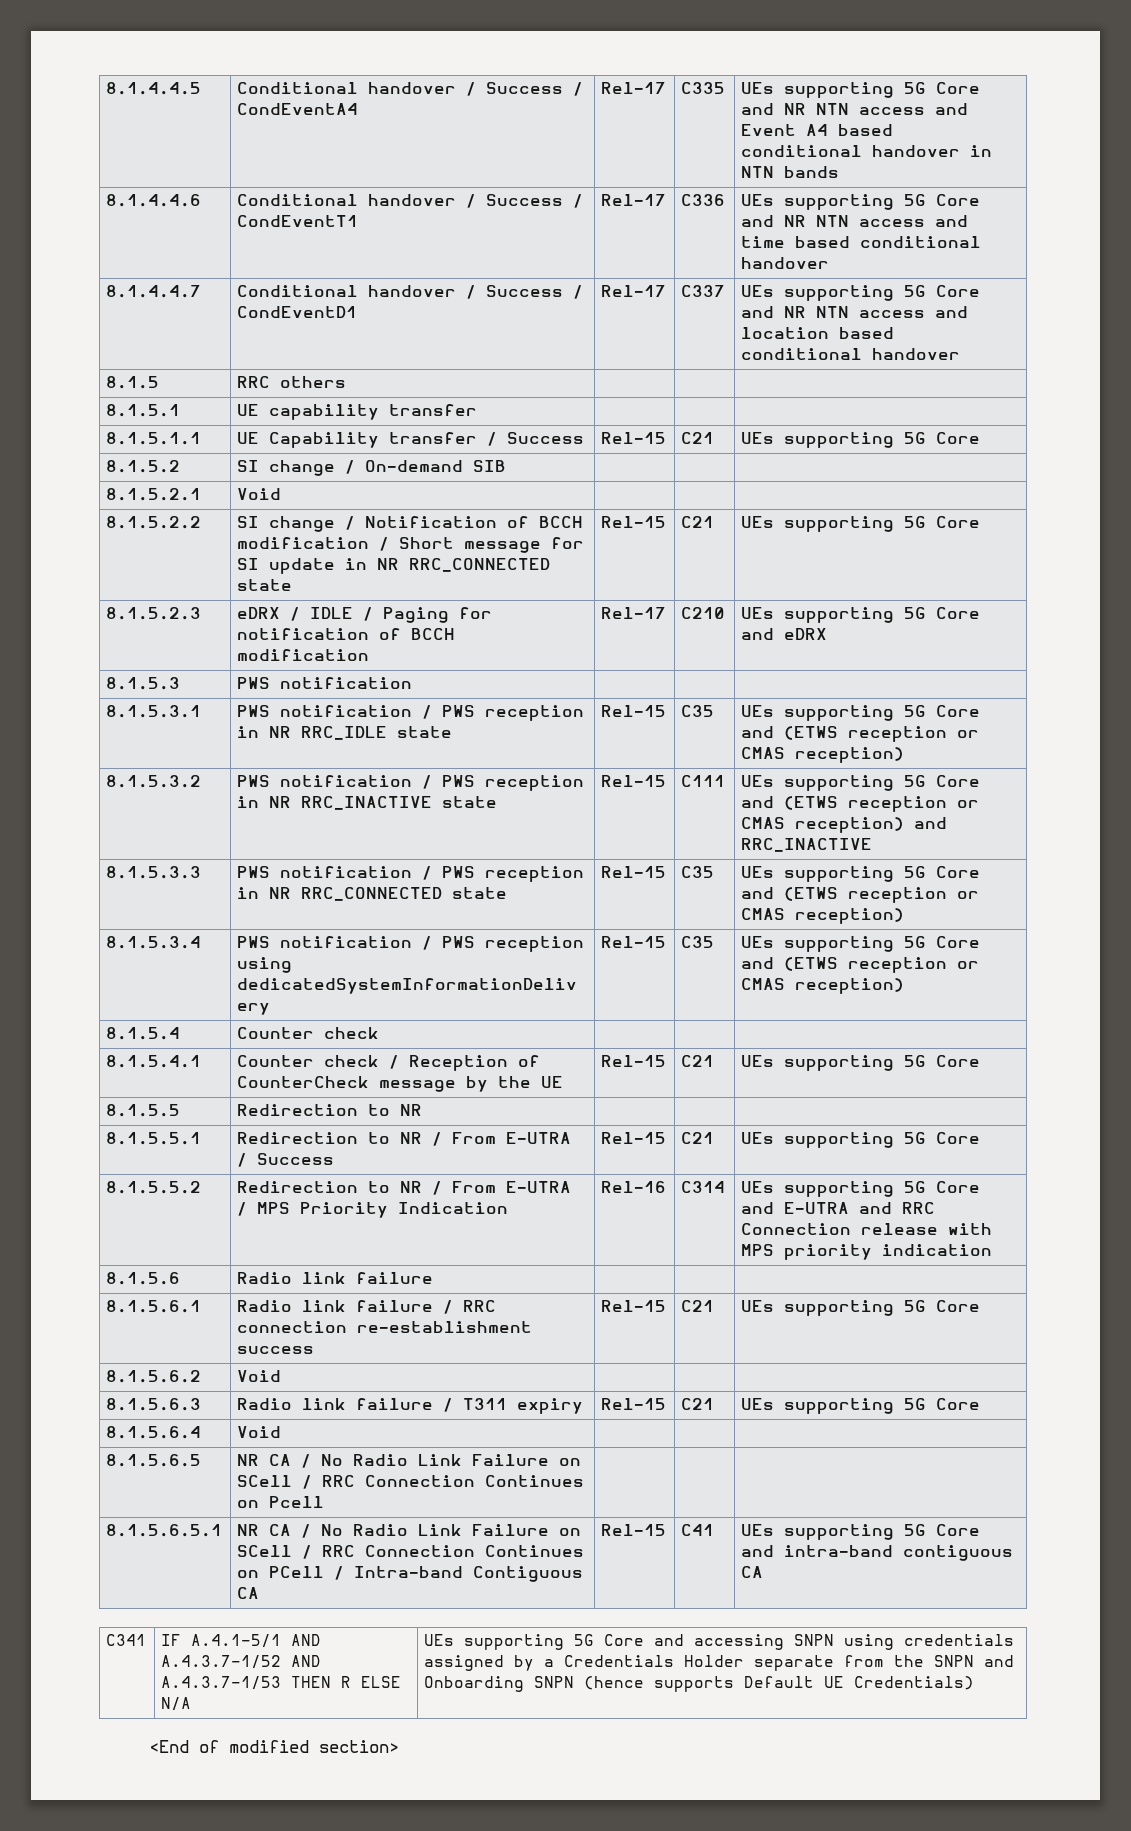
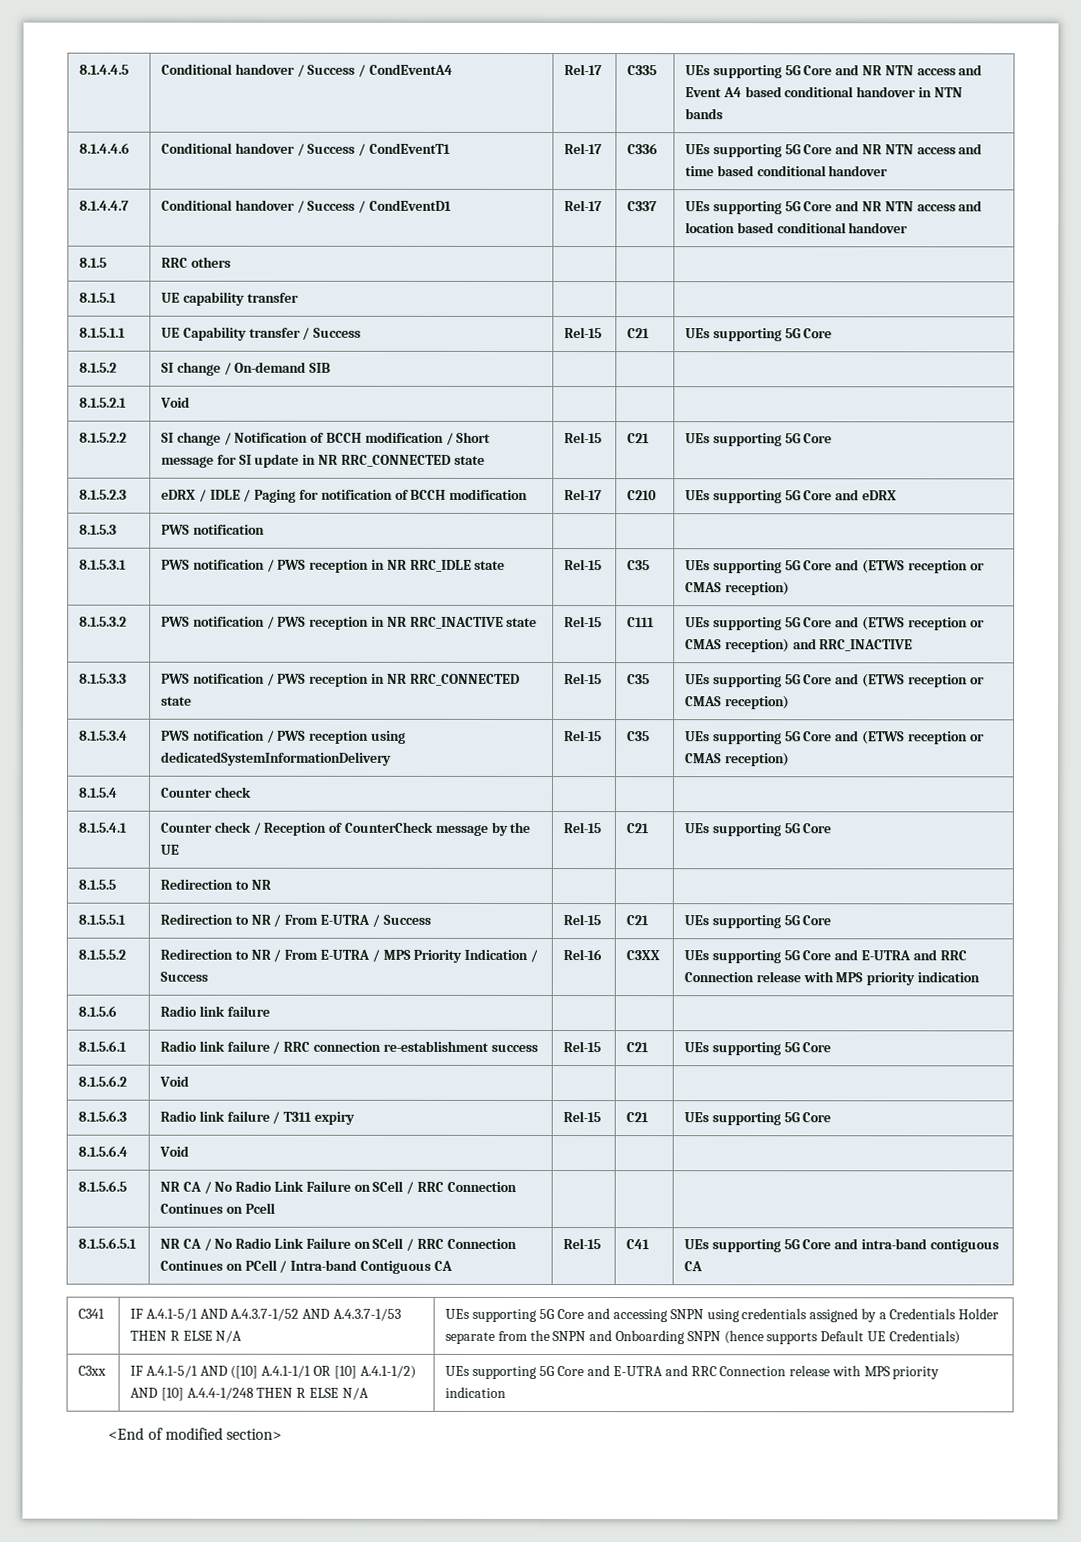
- 8.1.5.5.2 | Redirection to NR / From E-UTRA / MPS Priority Indication | Rel-16 | C314 | UEs supporting 5G Core and E-UTRA and RRC Connection release with MPS priority indication
+ 8.1.5.5.2 | Redirection to NR / From E-UTRA / MPS Priority Indication / Success | Rel-16 | C3XX | UEs supporting 5G Core and E-UTRA and RRC Connection release with MPS priority indication
+ C3xx | IF A.4.1-5/1 AND ([10] A.4.1-1/1 OR [10] A.4.1-1/2) AND [10] A.4.4-1/248 THEN R ELSE N/A | UEs supporting 5G Core and E-UTRA and RRC Connection release with MPS priority indication

